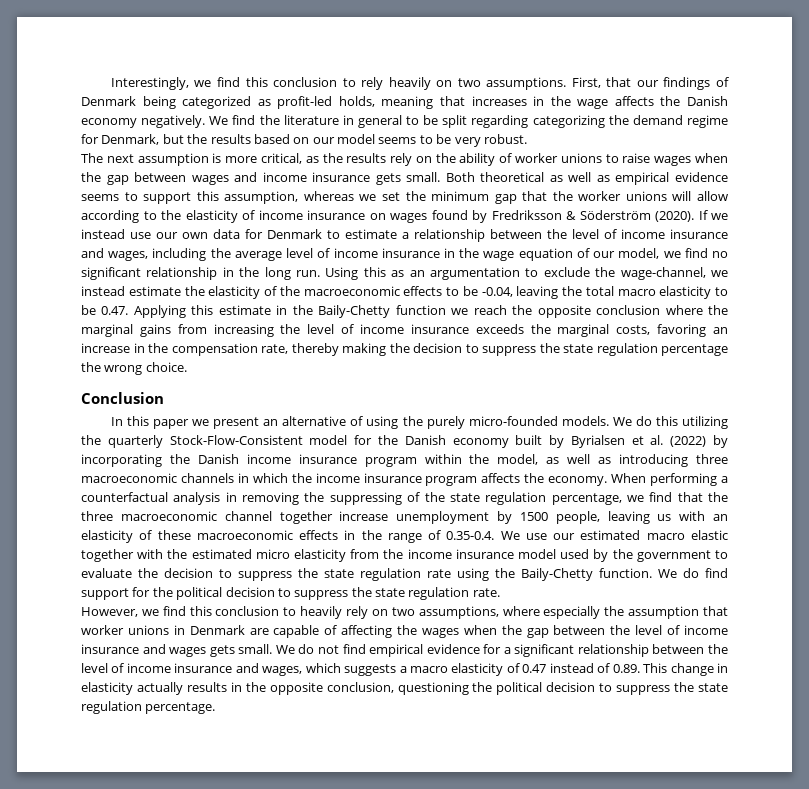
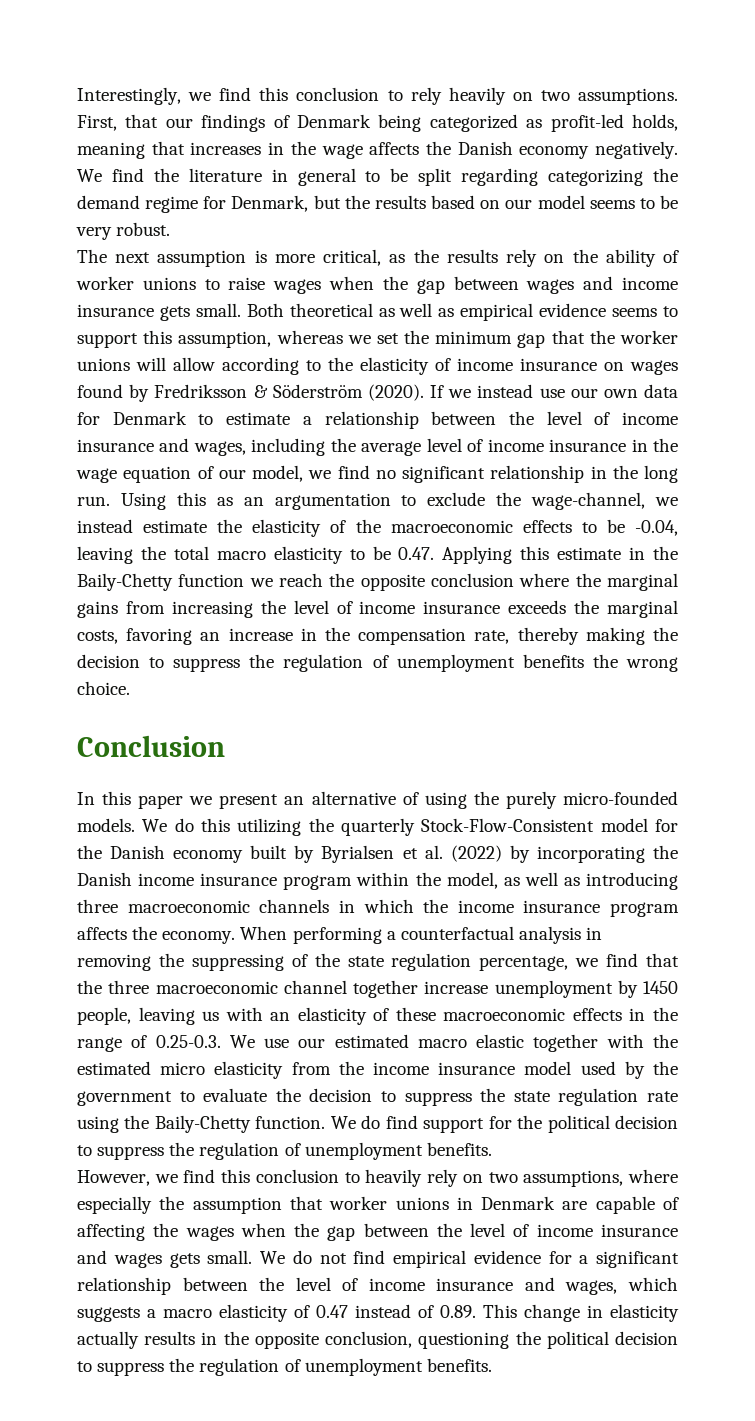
- Using this as an argumentation to exclude the wage-channel, we instead estimate the elasticity of the macroeconomic effects to be -0.04, leaving the total macro elasticity to be 0.47. Applying this estimate in the Baily-Chetty function we reach the opposite conclusion where the marginal gains from increasing the level of income insurance exceeds the marginal costs, favoring an increase in the compensation rate, thereby making the decision to suppress the state regulation percentage the wrong choice.
+ Using this as an argumentation to exclude the wage-channel, we instead estimate the elasticity of the macroeconomic effects to be -0.04, leaving the total macro elasticity to be 0.47. Applying this estimate in the Baily-Chetty function we reach the opposite conclusion where the marginal gains from increasing the level of income insurance exceeds the marginal costs, favoring an increase in the compensation rate, thereby making the decision to suppress the regulation of unemployment benefits the wrong choice.
- When performing a counterfactual analysis in removing the suppressing of the state regulation percentage, we find that the three macroeconomic channel together increase unemployment by 1500 people, leaving us with an elasticity of these macroeconomic effects in the range of 0.35-0.4. We use our estimated macro elastic together with the estimated micro elasticity from the income insurance model used by the government to evaluate the decision to suppress the state regulation rate using the Baily-Chetty function.
+ When performing a counterfactual analysis in removing the suppressing of the state regulation percentage, we find that the three macroeconomic channel together increase unemployment by 1450 people, leaving us with an elasticity of these macroeconomic effects in the range of 0.25-0.3. We use our estimated macro elastic together with the estimated micro elasticity from the income insurance model used by the government to evaluate the decision to suppress the state regulation rate using the Baily-Chetty function.
- We do find support for the political decision to suppress the state regulation rate.
+ We do find support for the political decision to suppress the regulation of unemployment benefits.
- We do not find empirical evidence for a significant relationship between the level of income insurance and wages, which suggests a macro elasticity of 0.47 instead of 0.89. This change in elasticity actually results in the opposite conclusion, questioning the political decision to suppress the state regulation percentage.
+ We do not find empirical evidence for a significant relationship between the level of income insurance and wages, which suggests a macro elasticity of 0.47 instead of 0.89. This change in elasticity actually results in the opposite conclusion, questioning the political decision to suppress the regulation of unemployment benefits.

